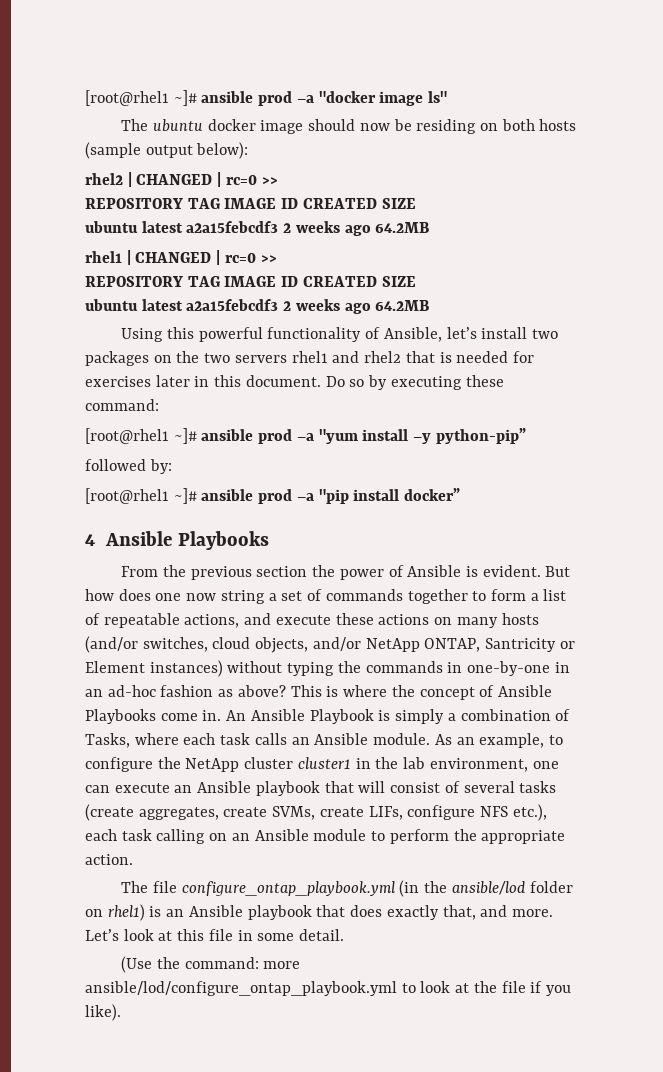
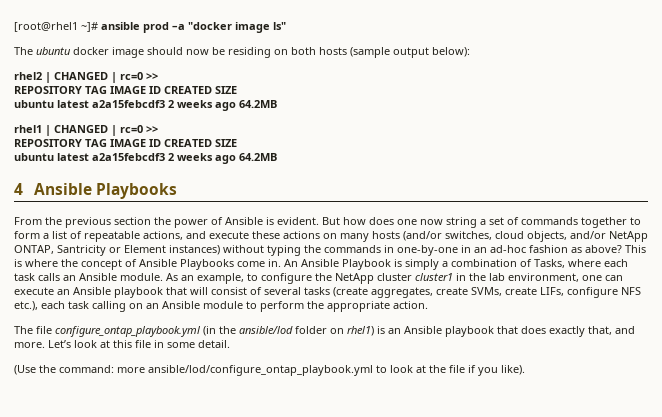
- Using this powerful functionality of Ansible, let’s install two packages on the two servers rhel1 and rhel2 that is needed for exercises later in this document. Do so by executing these command:
- [root@rhel1 ~]# ansible prod –a "yum install –y python-pip”
- followed by:
- [root@rhel1 ~]# ansible prod –a "pip install docker”

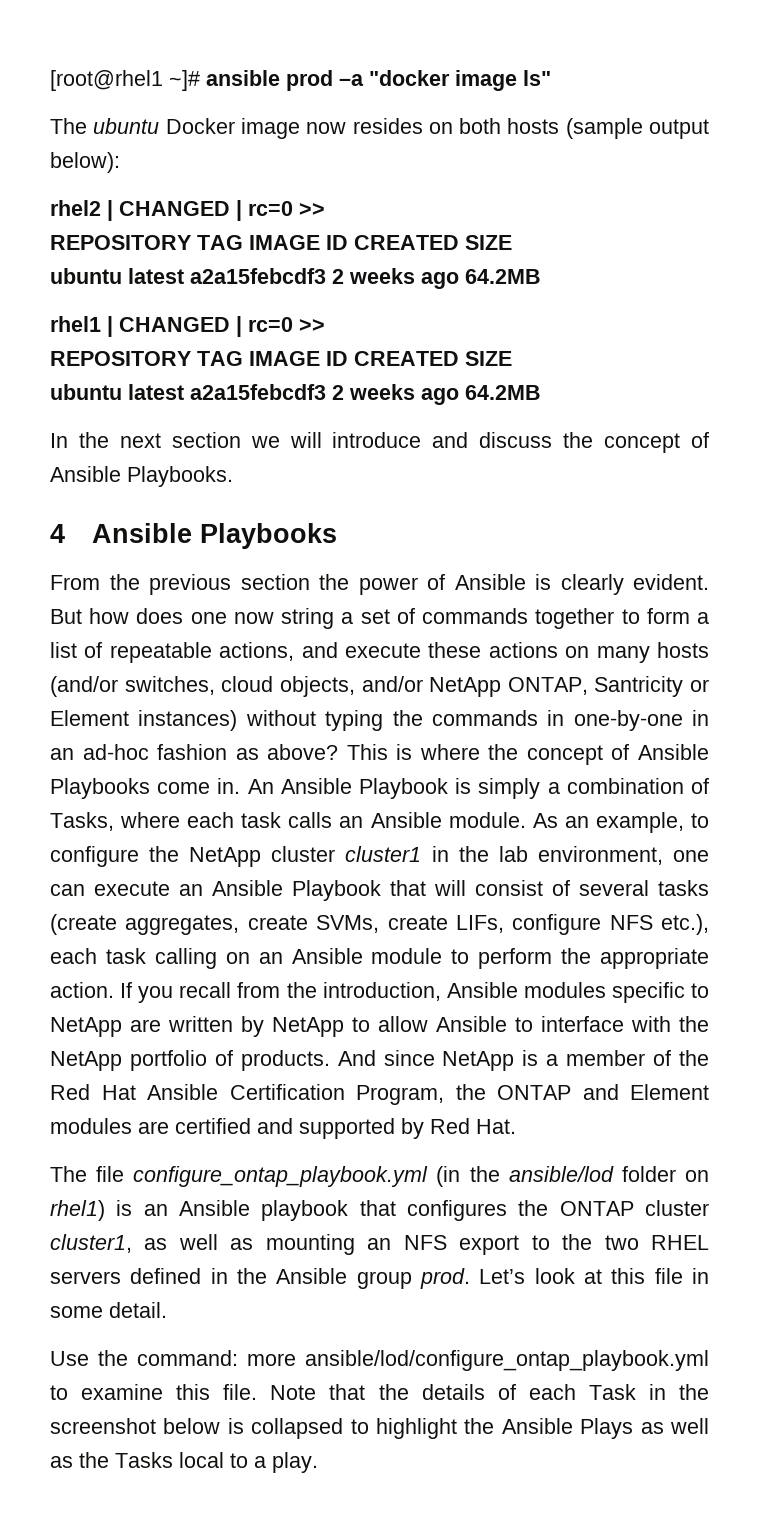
- The ubuntu docker image should now be residing on both hosts (sample output below):
+ The ubuntu Docker image now resides on both hosts (sample output below):
+ In the next section we will introduce and discuss the concept of Ansible Playbooks.
- From the previous section the power of Ansible is evident.
+ From the previous section the power of Ansible is clearly evident.
- As an example, to configure the NetApp cluster cluster1 in the lab environment, one can execute an Ansible playbook that will consist of several tasks (create aggregates, create SVMs, create LIFs, configure NFS etc.), each task calling on an Ansible module to perform the appropriate action.
+ As an example, to configure the NetApp cluster cluster1 in the lab environment, one can execute an Ansible Playbook that will consist of several tasks (create aggregates, create SVMs, create LIFs, configure NFS etc.), each task calling on an Ansible module to perform the appropriate action. If you recall from the introduction, Ansible modules specific to NetApp are written by NetApp to allow Ansible to interface with the NetApp portfolio of products. And since NetApp is a member of the Red Hat Ansible Certification Program, the ONTAP and Element modules are certified and supported by Red Hat.
- The file configure_ontap_playbook.yml (in the ansible/lod folder on rhel1) is an Ansible playbook that does exactly that, and more.
+ The file configure_ontap_playbook.yml (in the ansible/lod folder on rhel1) is an Ansible playbook that configures the ONTAP cluster cluster1, as well as mounting an NFS export to the two RHEL servers defined in the Ansible group prod.
- (Use the command: more ansible/lod/configure_ontap_playbook.yml to look at the file if you like).
+ Use the command: more ansible/lod/configure_ontap_playbook.yml to examine this file. Note that the details of each Task in the screenshot below is collapsed to highlight the Ansible Plays as well as the Tasks local to a play.

